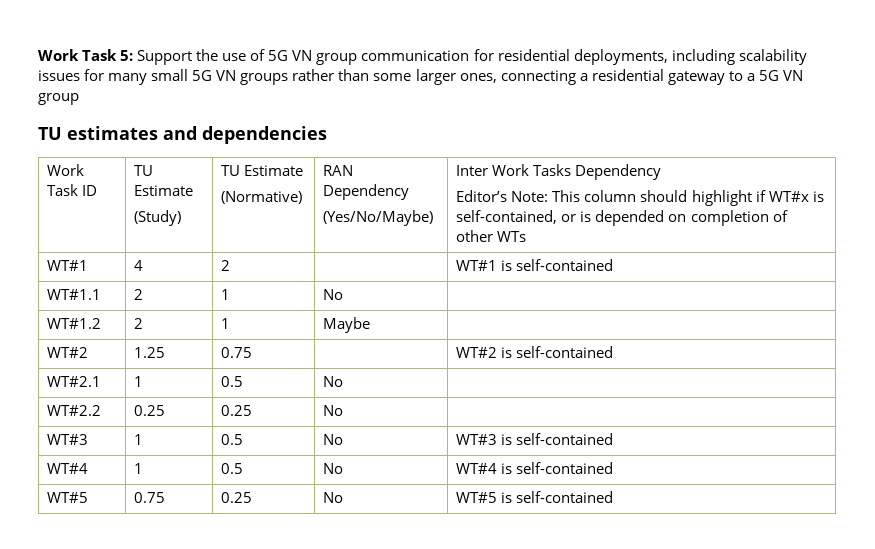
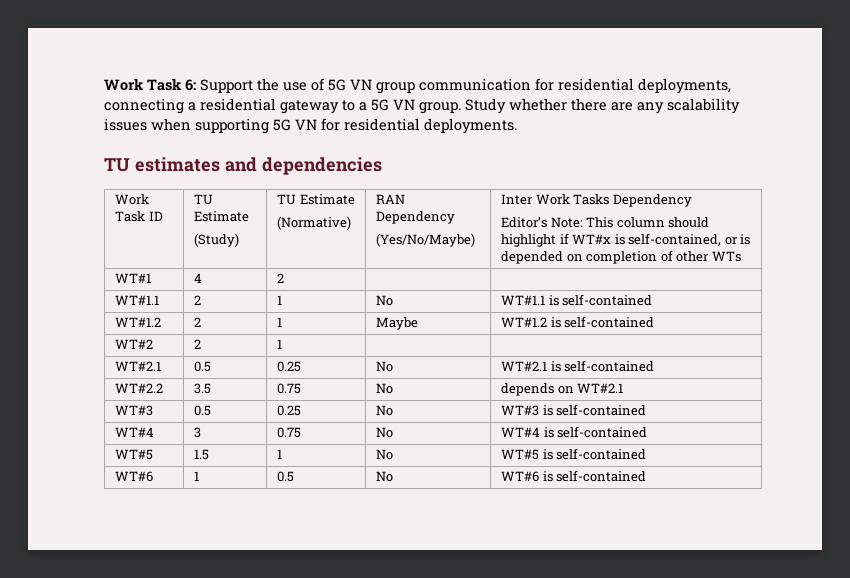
- Work Task 5: Support the use of 5G VN group communication for residential deployments, including scalability issues for many small 5G VN groups rather than some larger ones, connecting a residential gateway to a 5G VN group
+ Work Task 6: Support the use of 5G VN group communication for residential deployments, connecting a residential gateway to a 5G VN group. Study whether there are any scalability issues when supporting 5G VN for residential deployments.
- WT#1 | 4 | 2 | | WT#1 is self-contained
+ WT#1 | 4 | 2 | |
- WT#1.1 | 2 | 1 | No |
+ WT#1.1 | 2 | 1 | No | WT#1.1 is self-contained
- WT#1.2 | 2 | 1 | Maybe |
- WT#2 | 1.25 | 0.75 | | WT#2 is self-contained
- WT#2.1 | 1 | 0.5 | No |
- WT#2.2 | 0.25 | 0.25 | No |
+ WT#1.2 | 2 | 1 | Maybe | WT#1.2 is self-contained
+ WT#2 | 2 | 1 | |
+ WT#2.1 | 0.5 | 0.25 | No | WT#2.1 is self-contained
+ WT#2.2 | 3.5 | 0.75 | No | depends on WT#2.1
- WT#3 | 1 | 0.5 | No | WT#3 is self-contained
+ WT#3 | 0.5 | 0.25 | No | WT#3 is self-contained
- WT#4 | 1 | 0.5 | No | WT#4 is self-contained
+ WT#4 | 3 | 0.75 | No | WT#4 is self-contained
- WT#5 | 0.75 | 0.25 | No | WT#5 is self-contained
+ WT#5 | 1.5 | 1 | No | WT#5 is self-contained
+ WT#6 | 1 | 0.5 | No | WT#6 is self-contained

